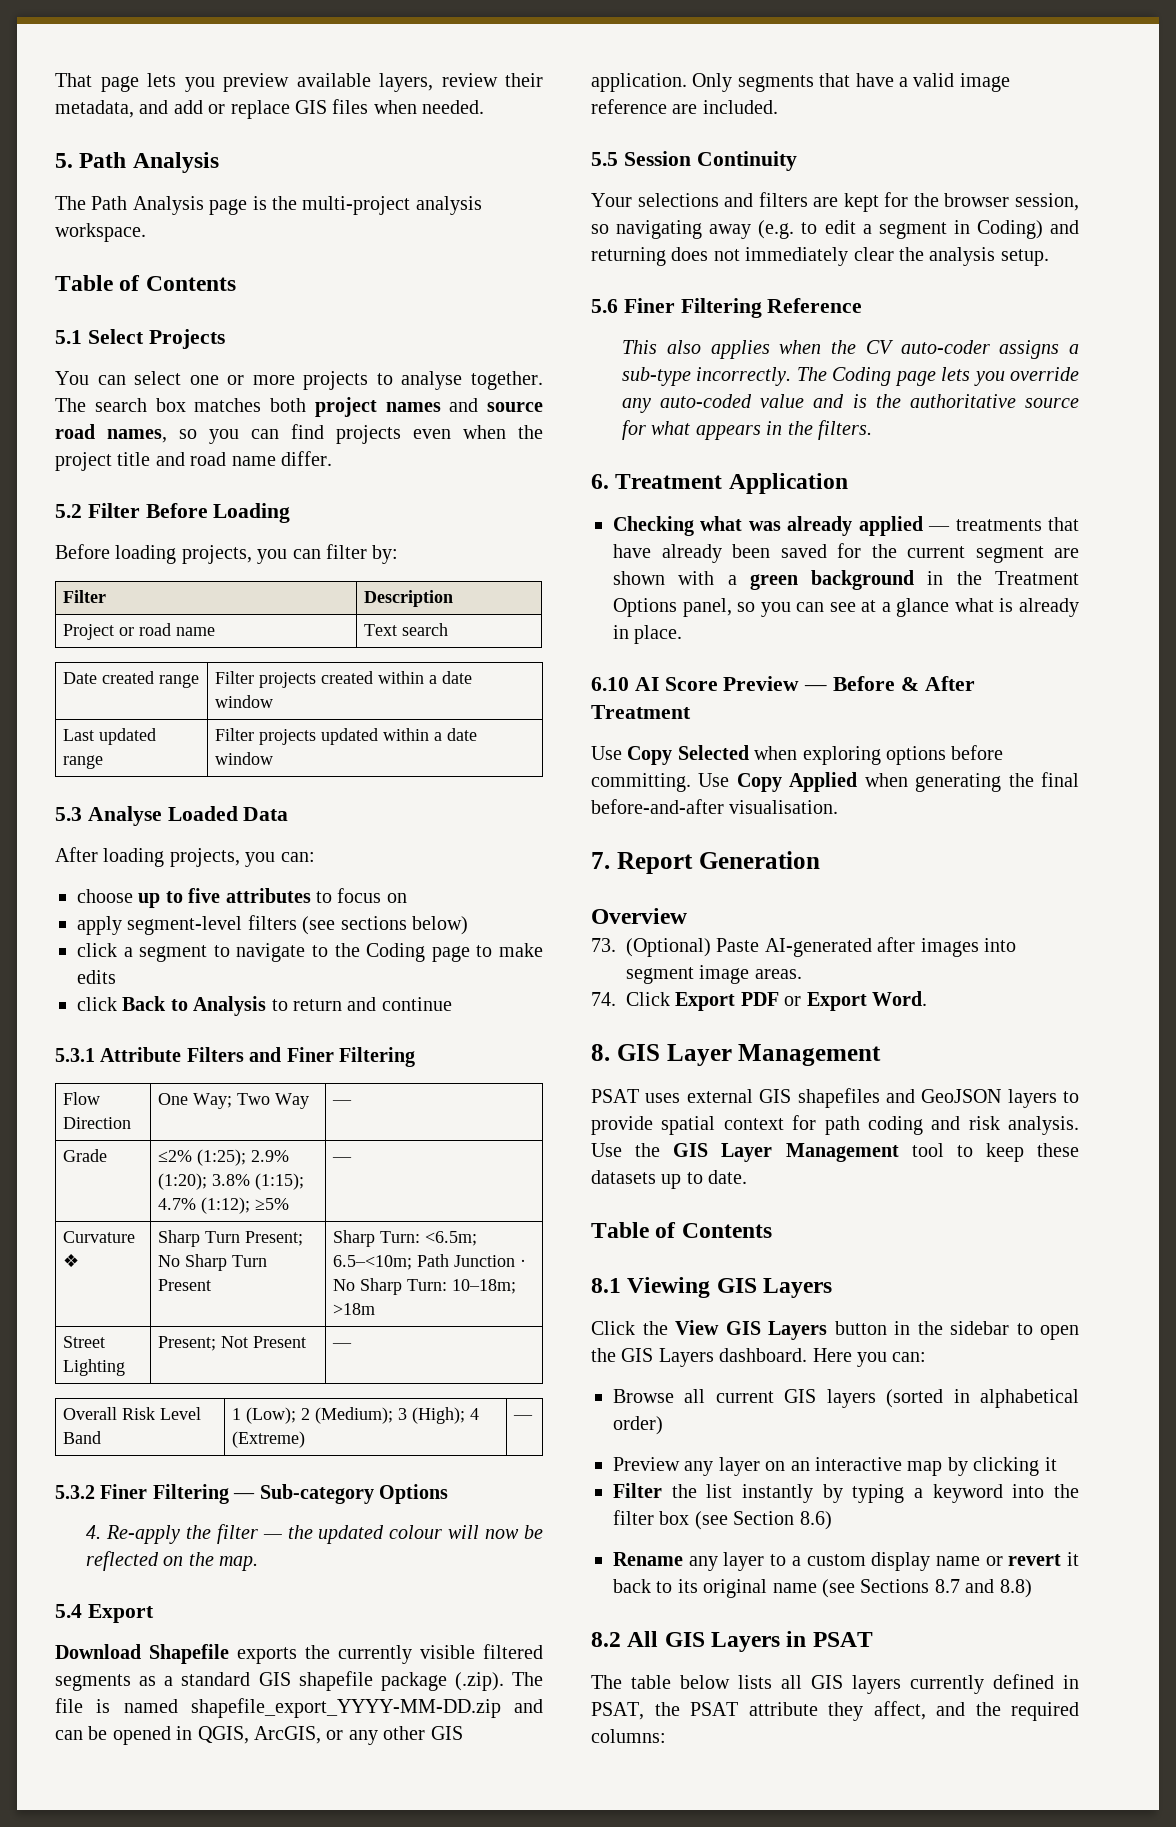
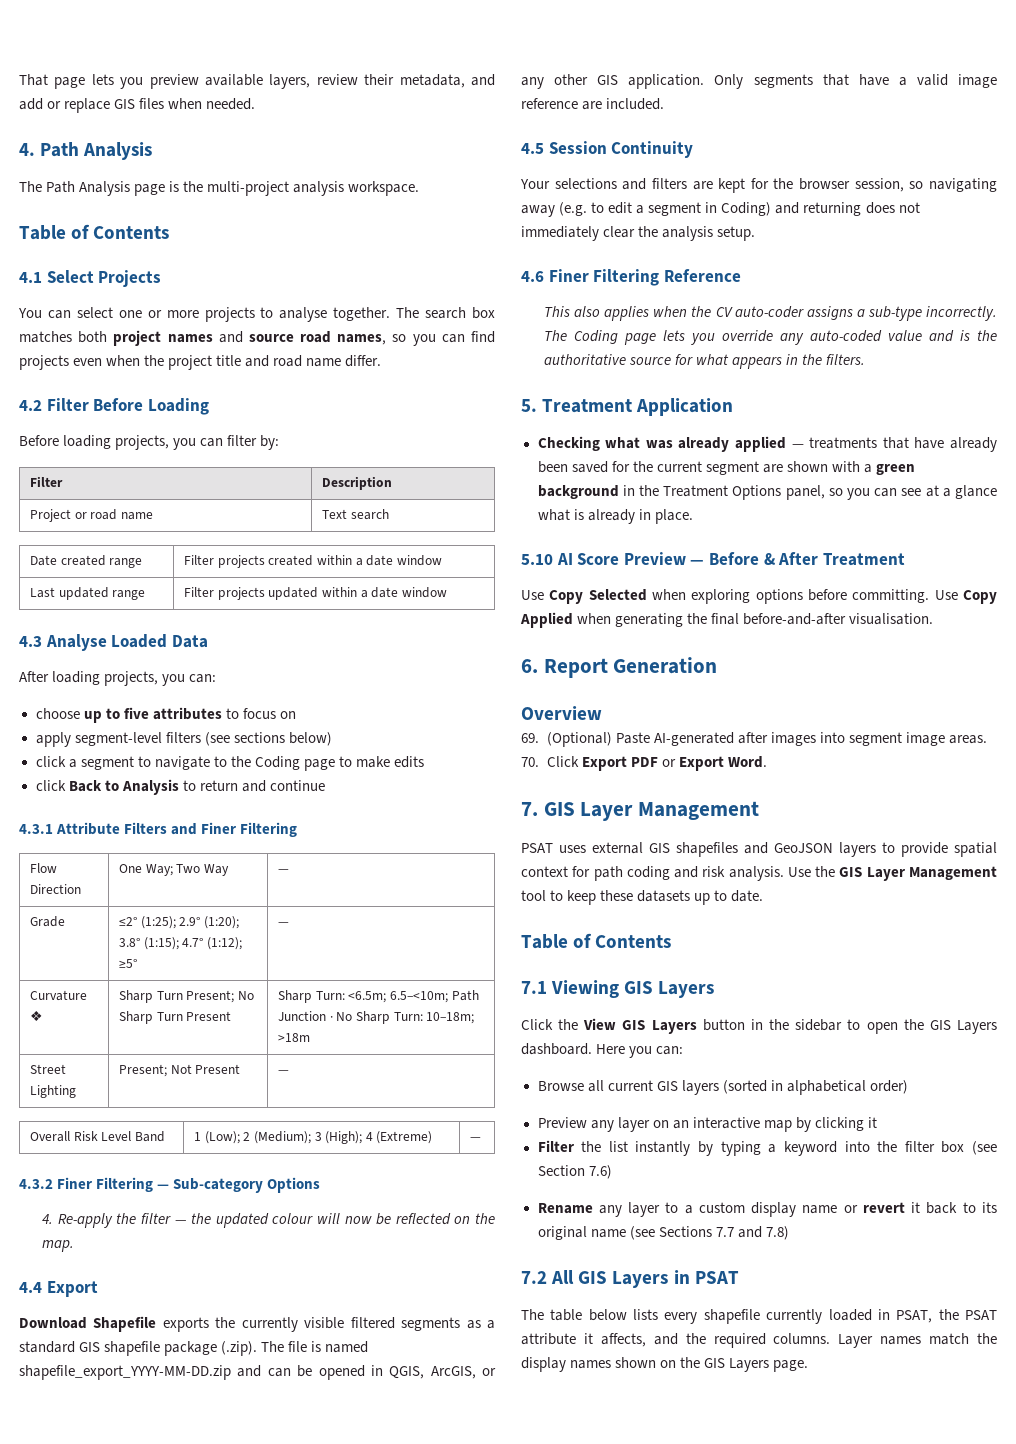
- 5. Path Analysis
+ 4. Path Analysis
- 5.1 Select Projects
+ 4.1 Select Projects
- 5.2 Filter Before Loading
+ 4.2 Filter Before Loading
- 5.3 Analyse Loaded Data
+ 4.3 Analyse Loaded Data
- 5.3.1 Attribute Filters and Finer Filtering
+ 4.3.1 Attribute Filters and Finer Filtering
- Grade | ≤2% (1:25); 2.9% (1:20); 3.8% (1:15); 4.7% (1:12); ≥5% | —
+ Grade | ≤2° (1:25); 2.9° (1:20); 3.8° (1:15); 4.7° (1:12); ≥5° | —
- 5.3.2 Finer Filtering — Sub-category Options
+ 4.3.2 Finer Filtering — Sub-category Options
- 5.4 Export
+ 4.4 Export
- 5.5 Session Continuity
+ 4.5 Session Continuity
- 5.6 Finer Filtering Reference
+ 4.6 Finer Filtering Reference
- 6. Treatment Application
+ 5. Treatment Application
- 6.10 AI Score Preview — Before & After Treatment
+ 5.10 AI Score Preview — Before & After Treatment
- 7. Report Generation
+ 6. Report Generation
- 73. (Optional) Paste AI-generated after images into segment image areas.
+ 69. (Optional) Paste AI-generated after images into segment image areas.
- 74. Click Export PDF or Export Word.
+ 70. Click Export PDF or Export Word.
- 8. GIS Layer Management
+ 7. GIS Layer Management
- 8.1 Viewing GIS Layers
+ 7.1 Viewing GIS Layers
- Filter the list instantly by typing a keyword into the filter box (see Section 8.6)
+ Filter the list instantly by typing a keyword into the filter box (see Section 7.6)
- Rename any layer to a custom display name or revert it back to its original name (see Sections 8.7 and 8.8)
- 8.2 All GIS Layers in PSAT
+ Rename any layer to a custom display name or revert it back to its original name (see Sections 7.7 and 7.8)
+ 7.2 All GIS Layers in PSAT
- The table below lists all GIS layers currently defined in PSAT, the PSAT attribute they affect, and the required columns:
+ The table below lists every shapefile currently loaded in PSAT, the PSAT attribute it affects, and the required columns. Layer names match the display names shown on the GIS Layers page.

